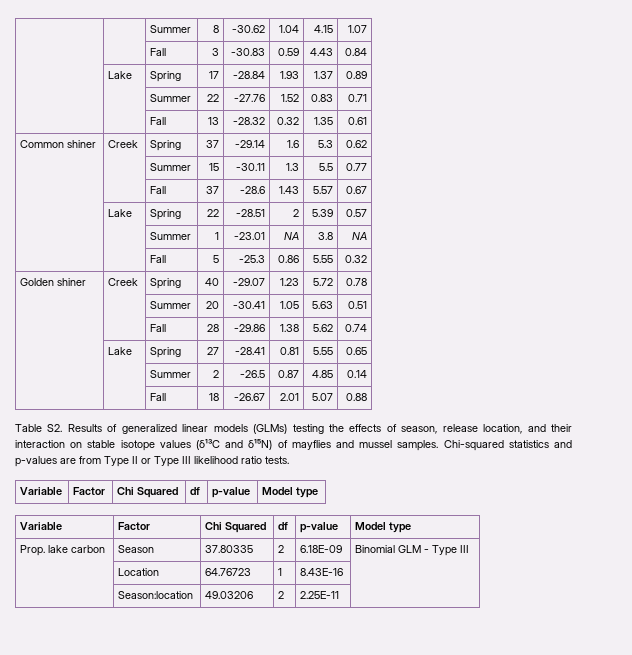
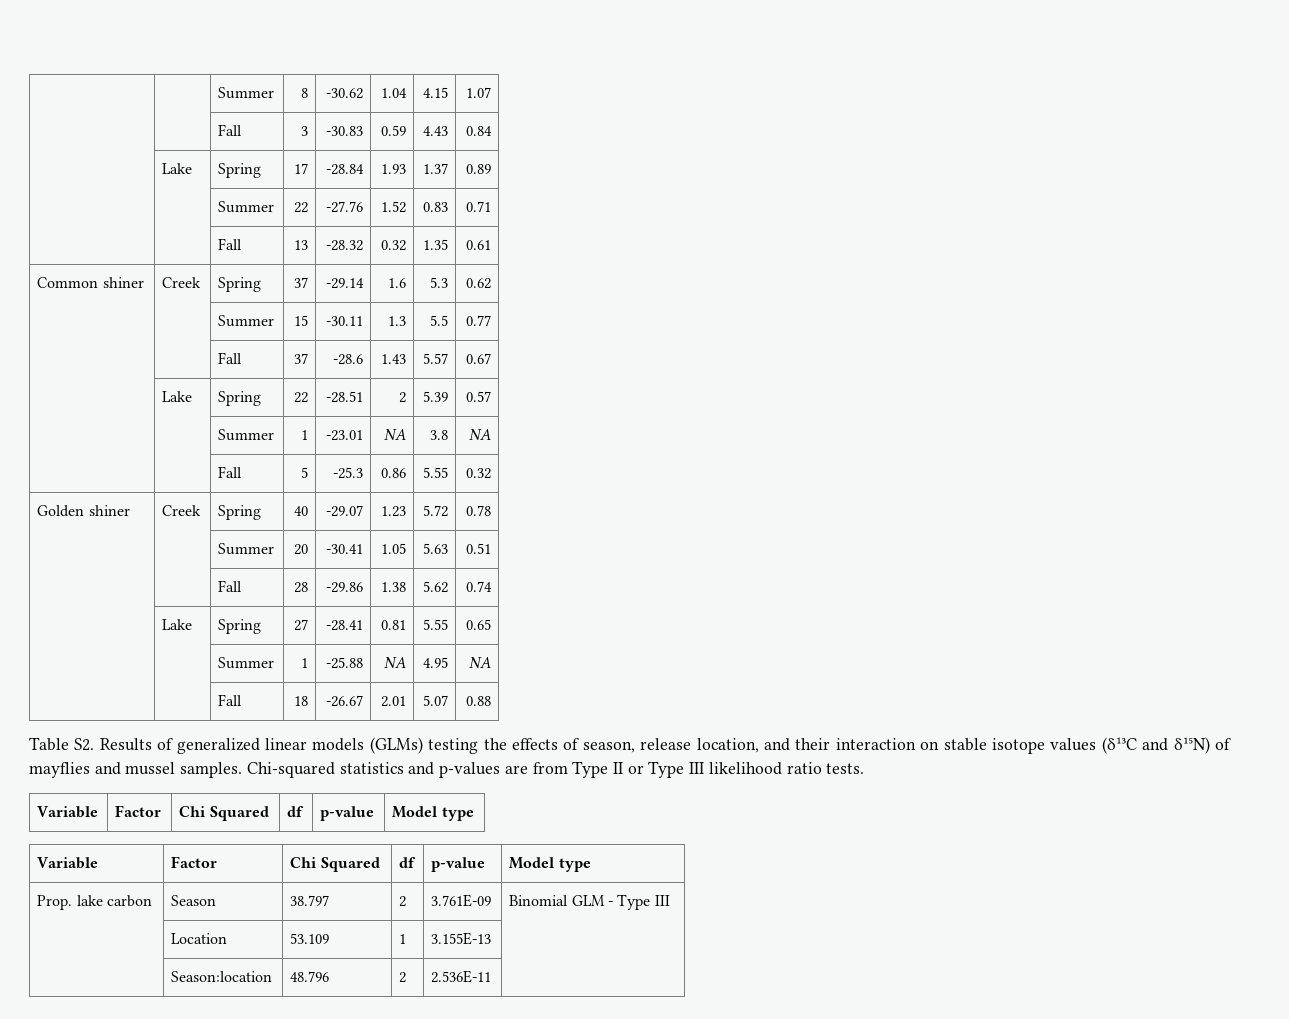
- | | Summer | 2 | -26.5 | 0.87 | 4.85 | 0.14
+ | | Summer | 1 | -25.88 | NA | 4.95 | NA
- Prop. lake carbon | Season | 37.80335 | 2 | 6.18E-09 | Binomial GLM - Type III
+ Prop. lake carbon | Season | 38.797 | 2 | 3.761E-09 | Binomial GLM - Type III
- | Location | 64.76723 | 1 | 8.43E-16 |
+ | Location | 53.109 | 1 | 3.155E-13 |
- | Season:location | 49.03206 | 2 | 2.25E-11 |
+ | Season:location | 48.796 | 2 | 2.536E-11 |

